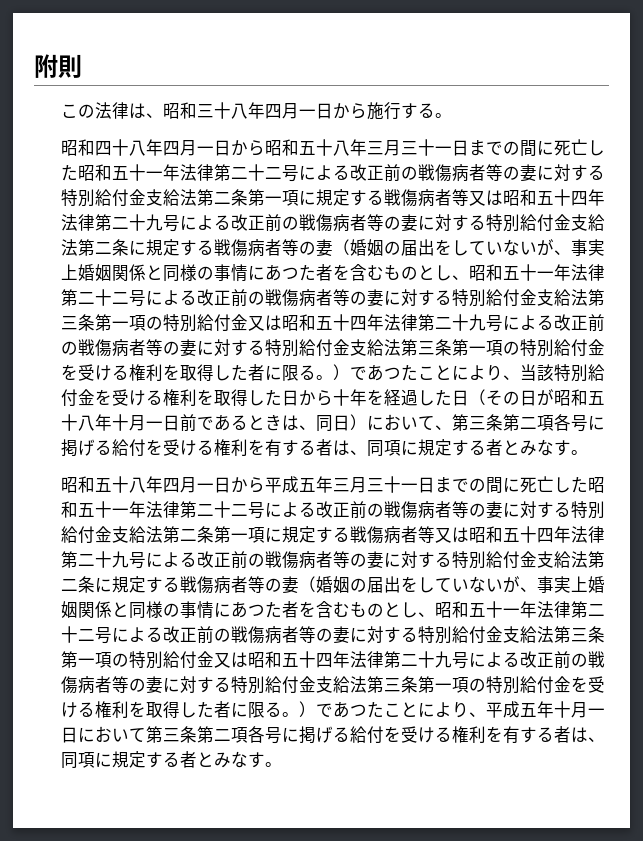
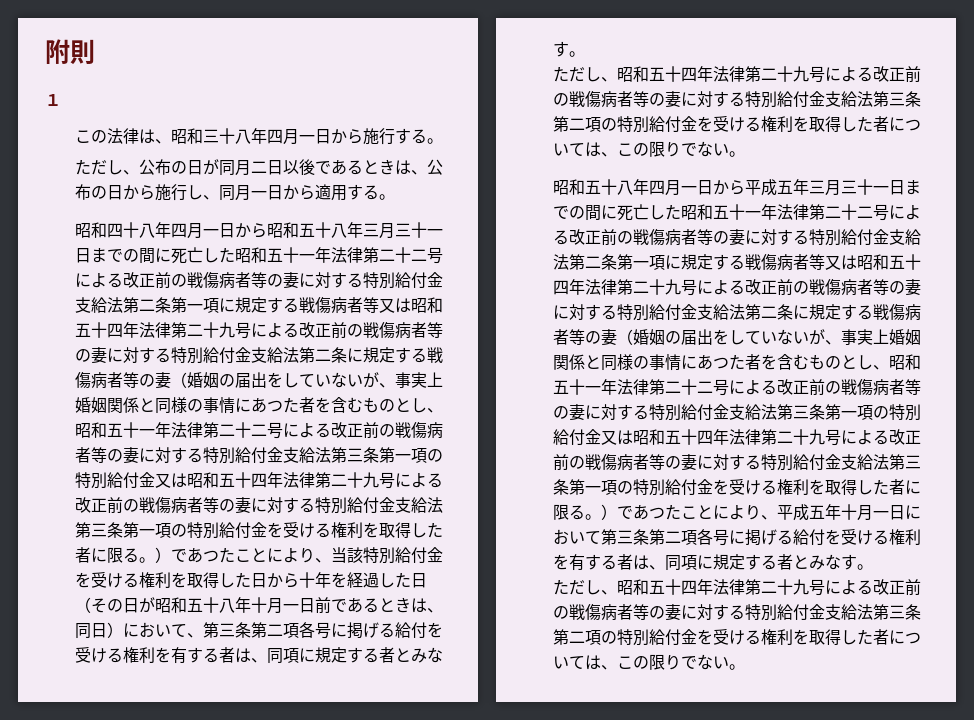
+ １
+ ただし、公布の日が同月二日以後であるときは、公布の日から施行し、同月一日から適用する。
  昭和四十八年四月一日から昭和五十八年三月三十一日までの間に死亡した昭和五十一年法律第二十二号による改正前の戦傷病者等の妻に対する特別給付金支給法第二条第一項に規定する戦傷病者等又は昭和五十四年法律第二十九号による改正前の戦傷病者等の妻に対する特別給付金支給法第二条に規定する戦傷病者等の妻（婚姻の届出をしていないが、事実上婚姻関係と同様の事情にあつた者を含むものとし、昭和五十一年法律第二十二号による改正前の戦傷病者等の妻に対する特別給付金支給法第三条第一項の特別給付金又は昭和五十四年法律第二十九号による改正前の戦傷病者等の妻に対する特別給付金支給法第三条第一項の特別給付金を受ける権利を取得した者に限る。）であつたことにより、当該特別給付金を受ける権利を取得した日から十年を経過した日（その日が昭和五十八年十月一日前であるときは、同日）において、第三条第二項各号に掲げる給付を受ける権利を有する者は、同項に規定する者とみなす。
+ ただし、昭和五十四年法律第二十九号による改正前の戦傷病者等の妻に対する特別給付金支給法第三条第二項の特別給付金を受ける権利を取得した者については、この限りでない。
  昭和五十八年四月一日から平成五年三月三十一日までの間に死亡した昭和五十一年法律第二十二号による改正前の戦傷病者等の妻に対する特別給付金支給法第二条第一項に規定する戦傷病者等又は昭和五十四年法律第二十九号による改正前の戦傷病者等の妻に対する特別給付金支給法第二条に規定する戦傷病者等の妻（婚姻の届出をしていないが、事実上婚姻関係と同様の事情にあつた者を含むものとし、昭和五十一年法律第二十二号による改正前の戦傷病者等の妻に対する特別給付金支給法第三条第一項の特別給付金又は昭和五十四年法律第二十九号による改正前の戦傷病者等の妻に対する特別給付金支給法第三条第一項の特別給付金を受ける権利を取得した者に限る。）であつたことにより、平成五年十月一日において第三条第二項各号に掲げる給付を受ける権利を有する者は、同項に規定する者とみなす。
+ ただし、昭和五十四年法律第二十九号による改正前の戦傷病者等の妻に対する特別給付金支給法第三条第二項の特別給付金を受ける権利を取得した者については、この限りでない。

